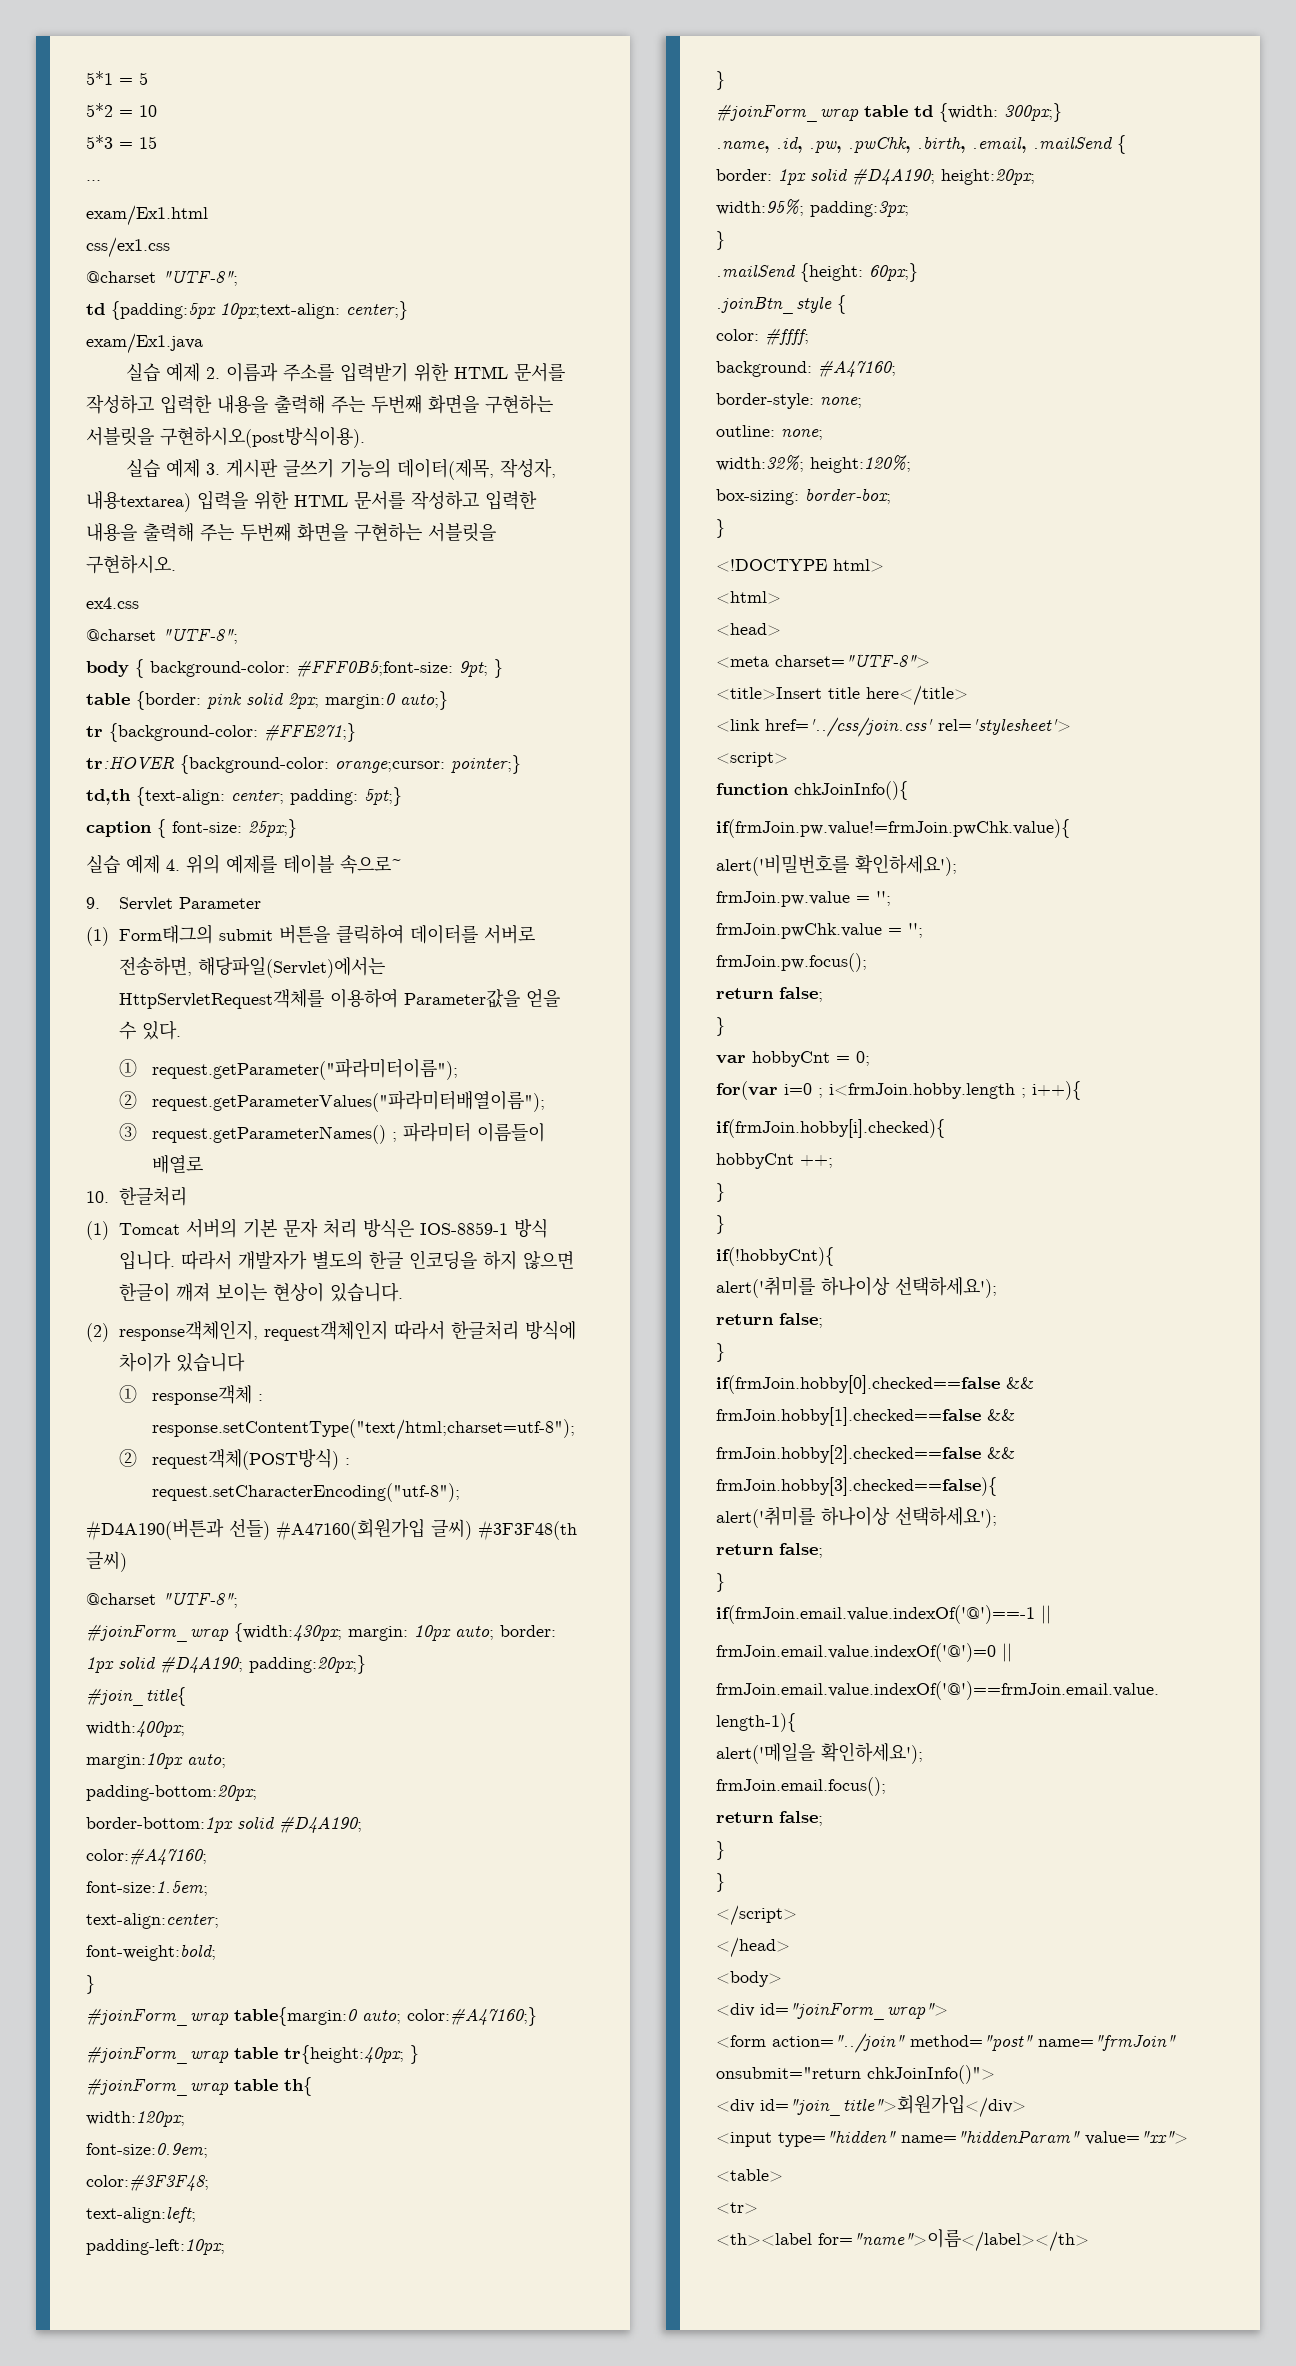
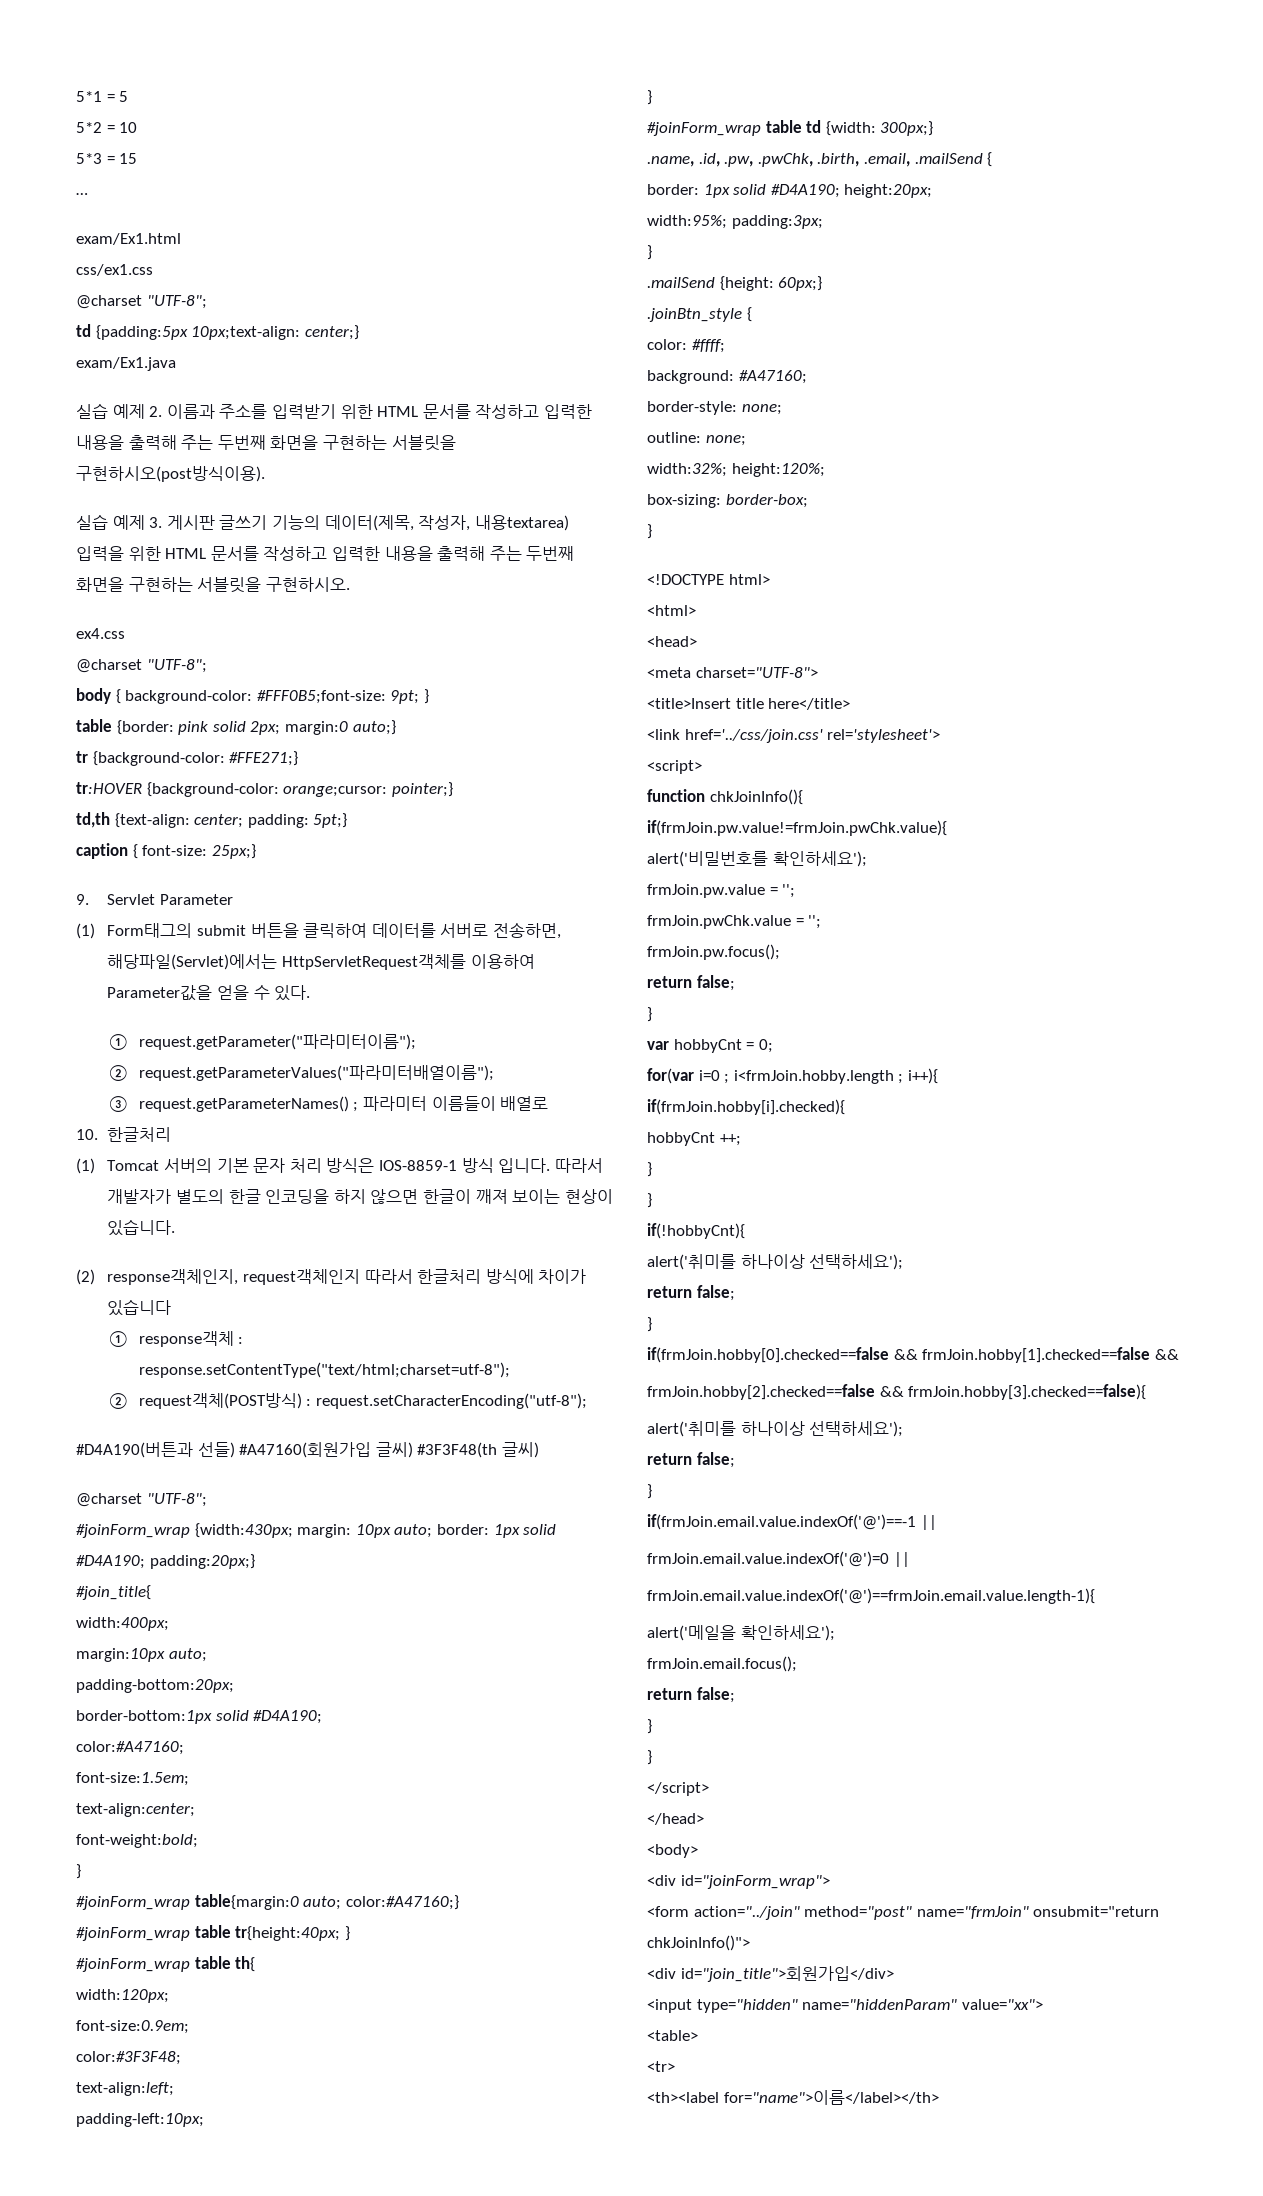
- 실습 예제 4. 위의 예제를 테이블 속으로~

